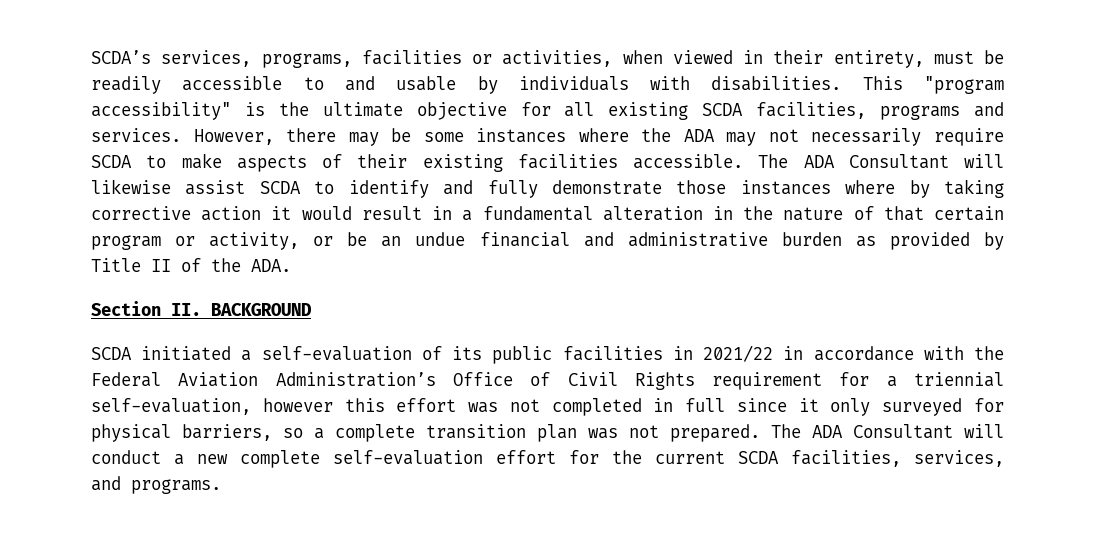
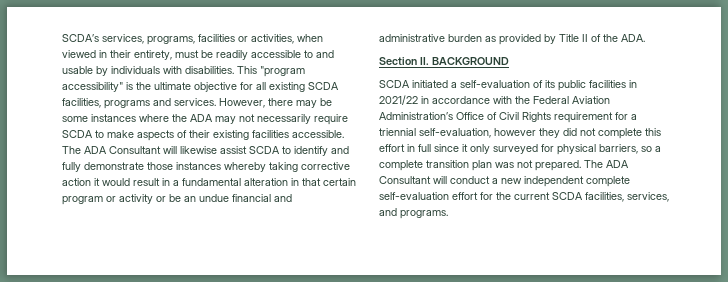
- The ADA Consultant will likewise assist SCDA to identify and fully demonstrate those instances where by taking corrective action it would result in a fundamental alteration in the nature of that certain program or activity, or be an undue financial and administrative burden as provided by Title II of the ADA.
+ The ADA Consultant will likewise assist SCDA to identify and fully demonstrate those instances whereby taking corrective action it would result in a fundamental alteration in that certain program or activity or be an undue financial and administrative burden as provided by Title II of the ADA.
- SCDA initiated a self-evaluation of its public facilities in 2021/22 in accordance with the Federal Aviation Administration’s Office of Civil Rights requirement for a triennial self-evaluation, however this effort was not completed in full since it only surveyed for physical barriers, so a complete transition plan was not prepared.
+ SCDA initiated a self-evaluation of its public facilities in 2021/22 in accordance with the Federal Aviation Administration’s Office of Civil Rights requirement for a triennial self-evaluation, however they did not complete this effort in full since it only surveyed for physical barriers, so a complete transition plan was not prepared.
- The ADA Consultant will conduct a new complete self-evaluation effort for the current SCDA facilities, services, and programs.
+ The ADA Consultant will conduct a new independent complete self-evaluation effort for the current SCDA facilities, services, and programs.

